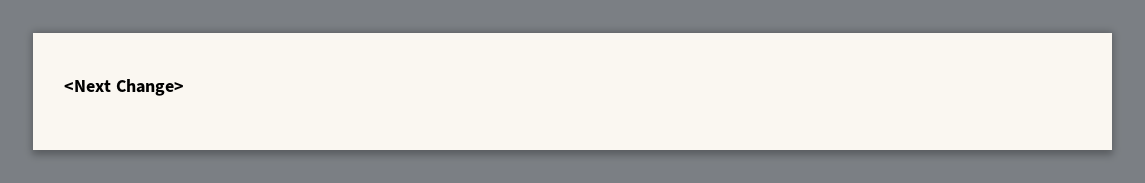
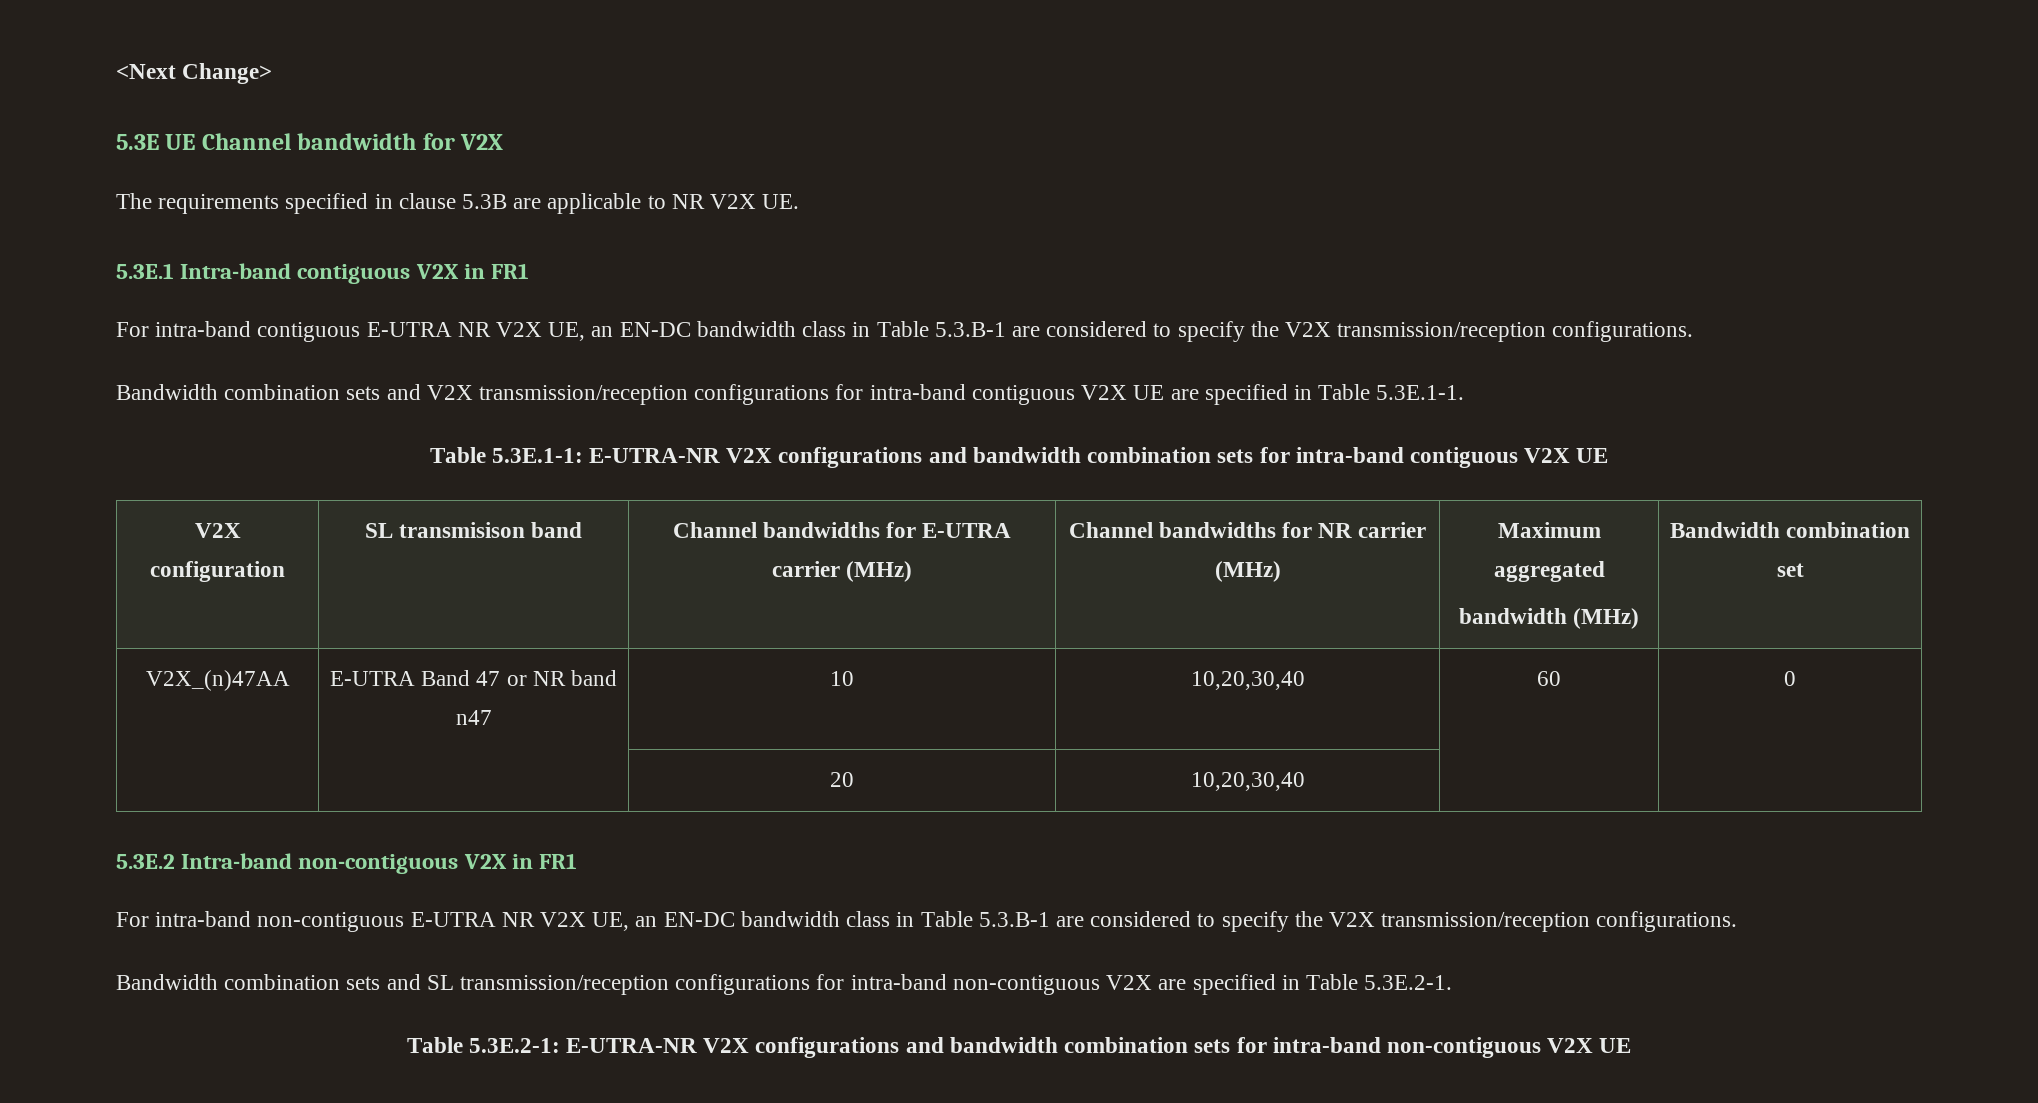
+ 5.3E UE Channel bandwidth for V2X
+ The requirements specified in clause 5.3B are applicable to NR V2X UE.
+ 5.3E.1 Intra-band contiguous V2X in FR1
+ For intra-band contiguous E-UTRA NR V2X UE, an EN-DC bandwidth class in Table 5.3.B-1 are considered to specify the V2X transmission/reception configurations.
+ Bandwidth combination sets and V2X transmission/reception configurations for intra-band contiguous V2X UE are specified in Table 5.3E.1-1.
+ Table 5.3E.1-1: E-UTRA-NR V2X configurations and bandwidth combination sets for intra-band contiguous V2X UE
+ V2X configuration | SL transmisison band | Channel bandwidths for E-UTRA carrier (MHz) | Channel bandwidths for NR carrier (MHz) | Maximum aggregated
+ bandwidth (MHz) | Bandwidth combination set
+ V2X_(n)47AA | E-UTRA Band 47 or NR band n47 | 10 | 10,20,30,40 | 60 | 0
+ | | 20 | 10,20,30,40 | |
+ 5.3E.2 Intra-band non-contiguous V2X in FR1
+ For intra-band non-contiguous E-UTRA NR V2X UE, an EN-DC bandwidth class in Table 5.3.B-1 are considered to specify the V2X transmission/reception configurations.
+ Bandwidth combination sets and SL transmission/reception configurations for intra-band non-contiguous V2X are specified in Table 5.3E.2-1.
+ Table 5.3E.2-1: E-UTRA-NR V2X configurations and bandwidth combination sets for intra-band non-contiguous V2X UE

